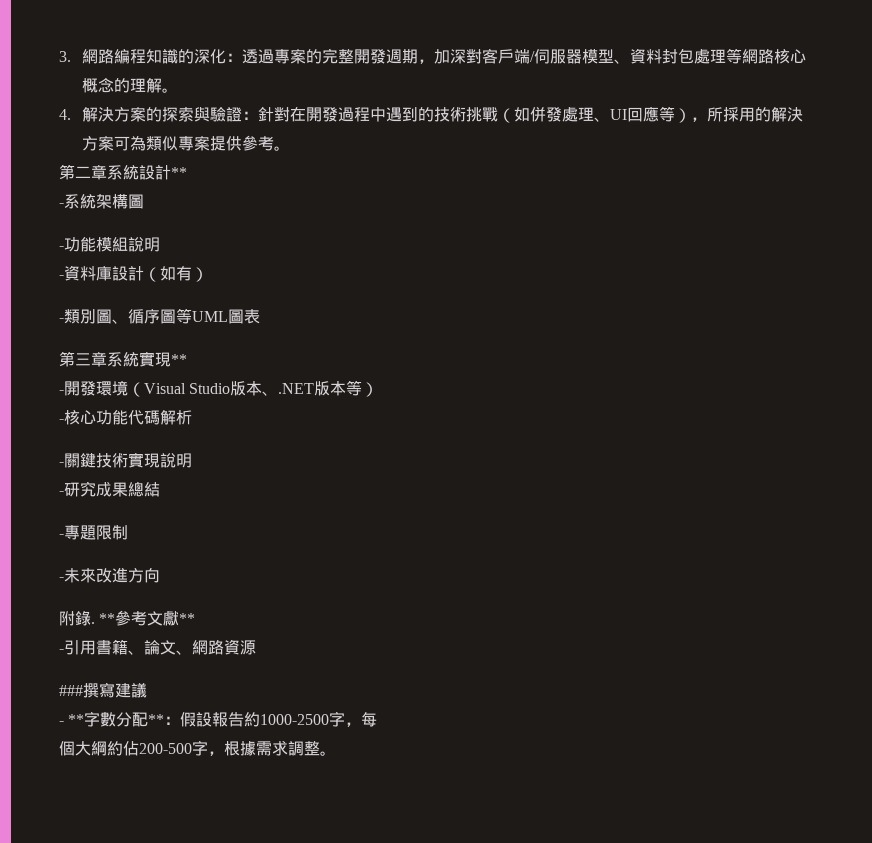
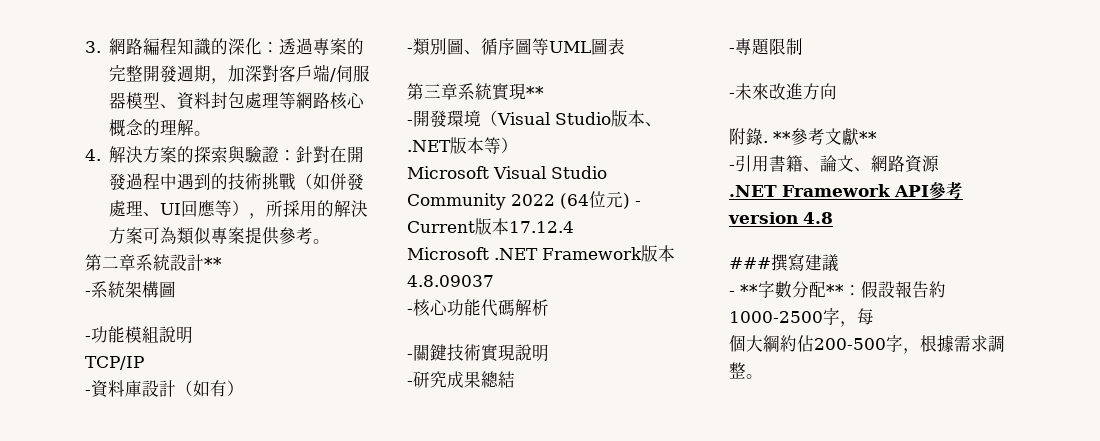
+ TCP/IP
+ Microsoft Visual Studio Community 2022 (64位元) - Current版本17.12.4
+ Microsoft .NET Framework版本4.8.09037
+ .NET Framework API參考version 4.8

